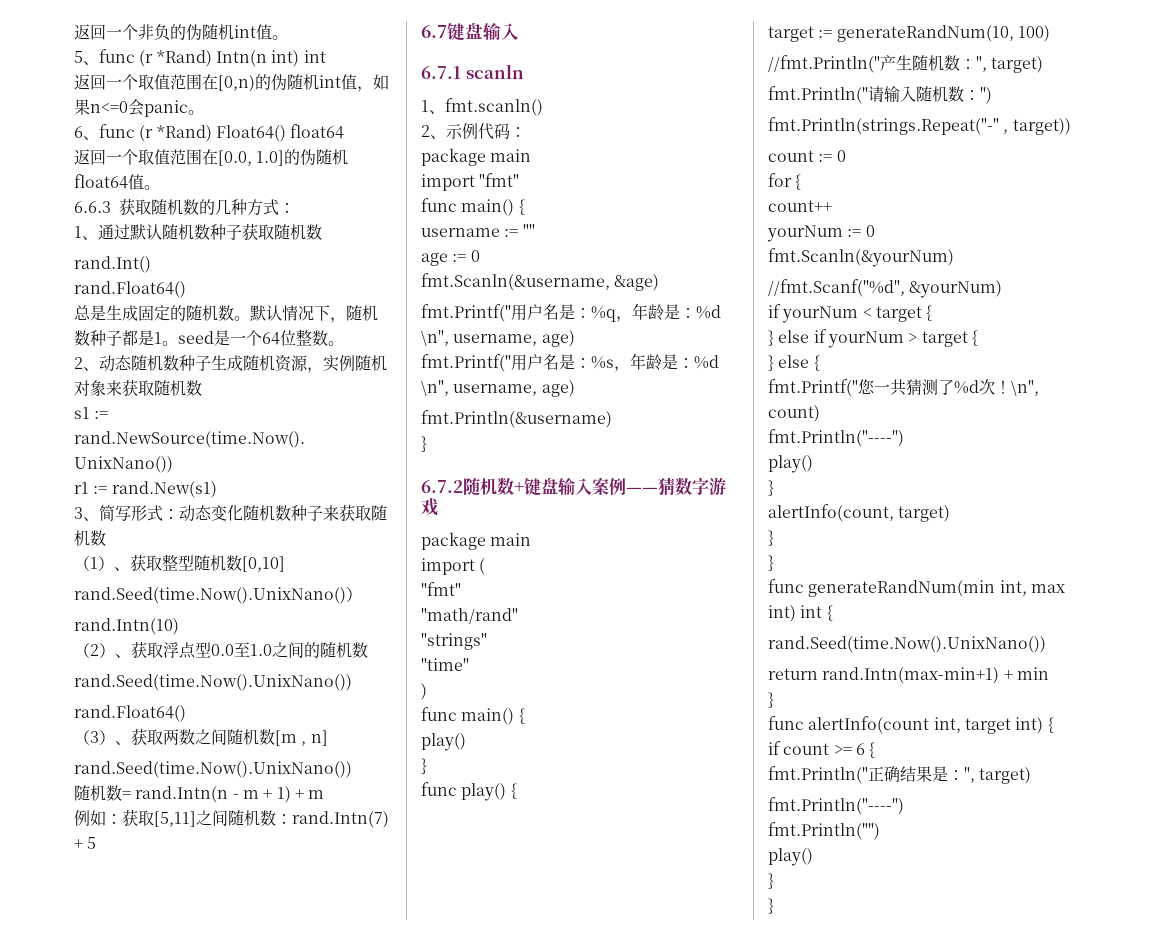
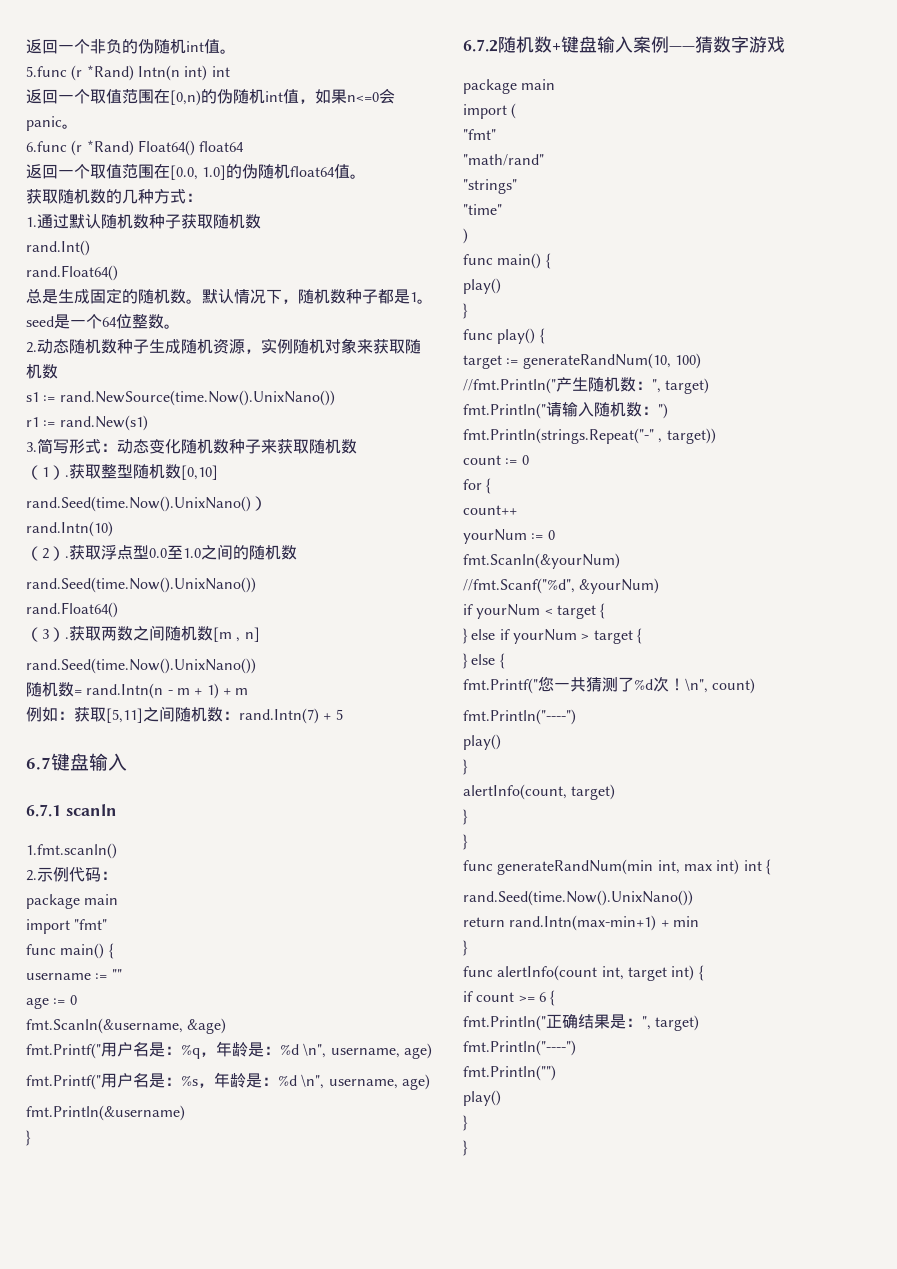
- 5、func (r *Rand) Intn(n int) int
+ 5.func (r *Rand) Intn(n int) int
- 6、func (r *Rand) Float64() float64
+ 6.func (r *Rand) Float64() float64
- 6.6.3获取随机数的几种方式：
+ 获取随机数的几种方式：
- 1、通过默认随机数种子获取随机数
+ 1.通过默认随机数种子获取随机数
- 2、动态随机数种子生成随机资源，实例随机对象来获取随机数
+ 2.动态随机数种子生成随机资源，实例随机对象来获取随机数
- 3、简写形式：动态变化随机数种子来获取随机数
+ 3.简写形式：动态变化随机数种子来获取随机数
- （1）、获取整型随机数[0,10]
+ （1）.获取整型随机数[0,10]
- （2）、获取浮点型0.0至1.0之间的随机数
+ （2）.获取浮点型0.0至1.0之间的随机数
- （3）、获取两数之间随机数[m , n]
+ （3）.获取两数之间随机数[m , n]
- 1、fmt.scanln()
- 2、示例代码：
+ 1.fmt.scanln()
+ 2.示例代码：

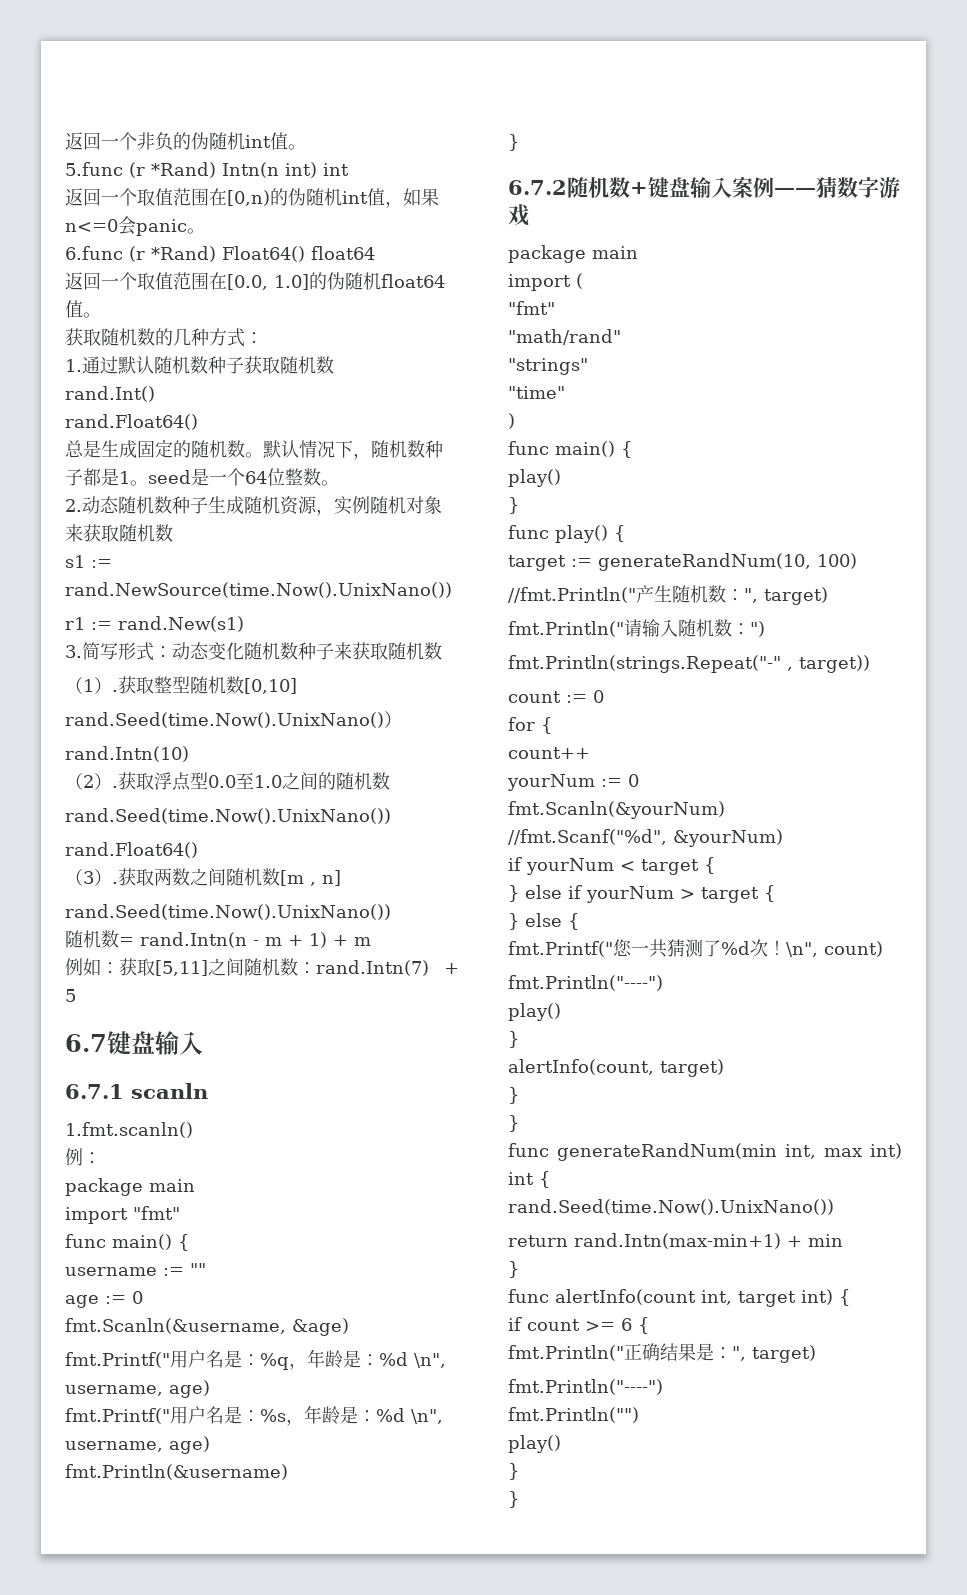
- 2.示例代码：
+ 例：

